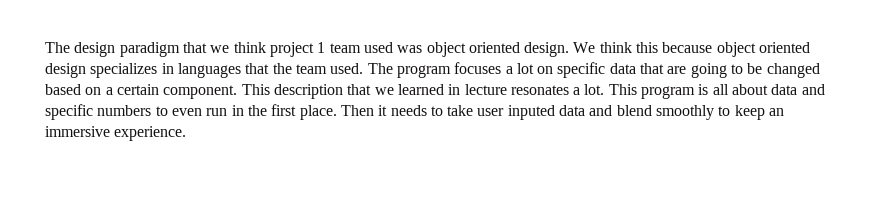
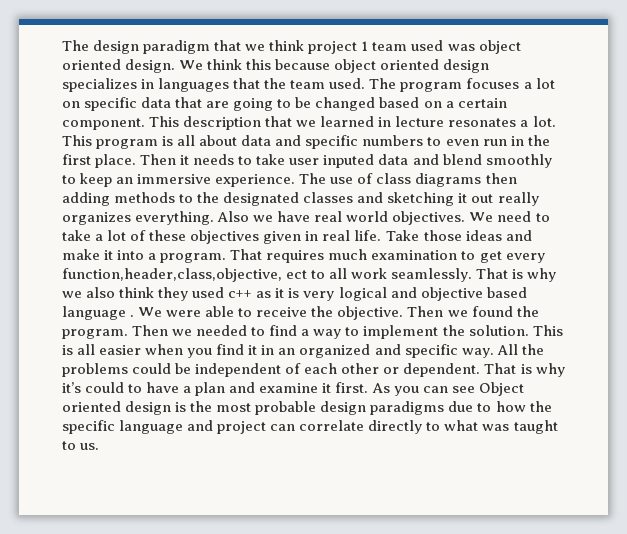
+ The use of class diagrams then adding methods to the designated classes and sketching it out really organizes everything. Also we have real world objectives. We need to take a lot of these objectives given in real life. Take those ideas and make it into a program. That requires much examination to get every function,header,class,objective, ect to all work seamlessly. That is why we also think they used c++ as it is very logical and objective based language . We were able to receive the objective. Then we found the program. Then we needed to find a way to implement the solution. This is all easier when you find it in an organized and specific way. All the problems could be independent of each other or dependent. That is why it’s could to have a plan and examine it first. As you can see Object oriented design is the most probable design paradigms due to how the specific language and project can correlate directly to what was taught to us.

